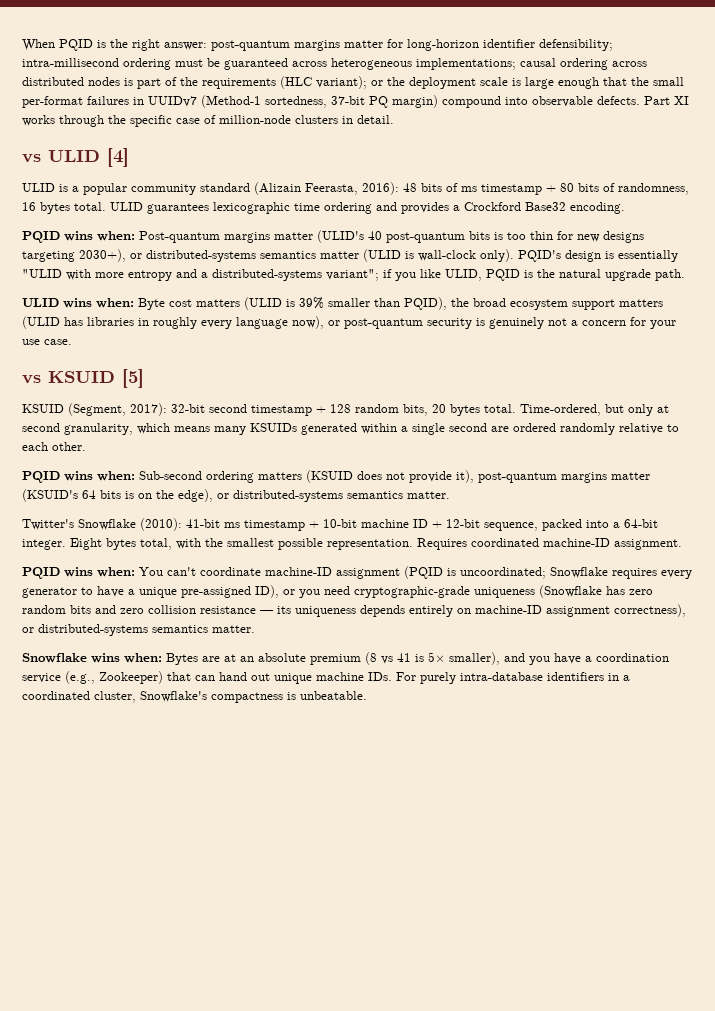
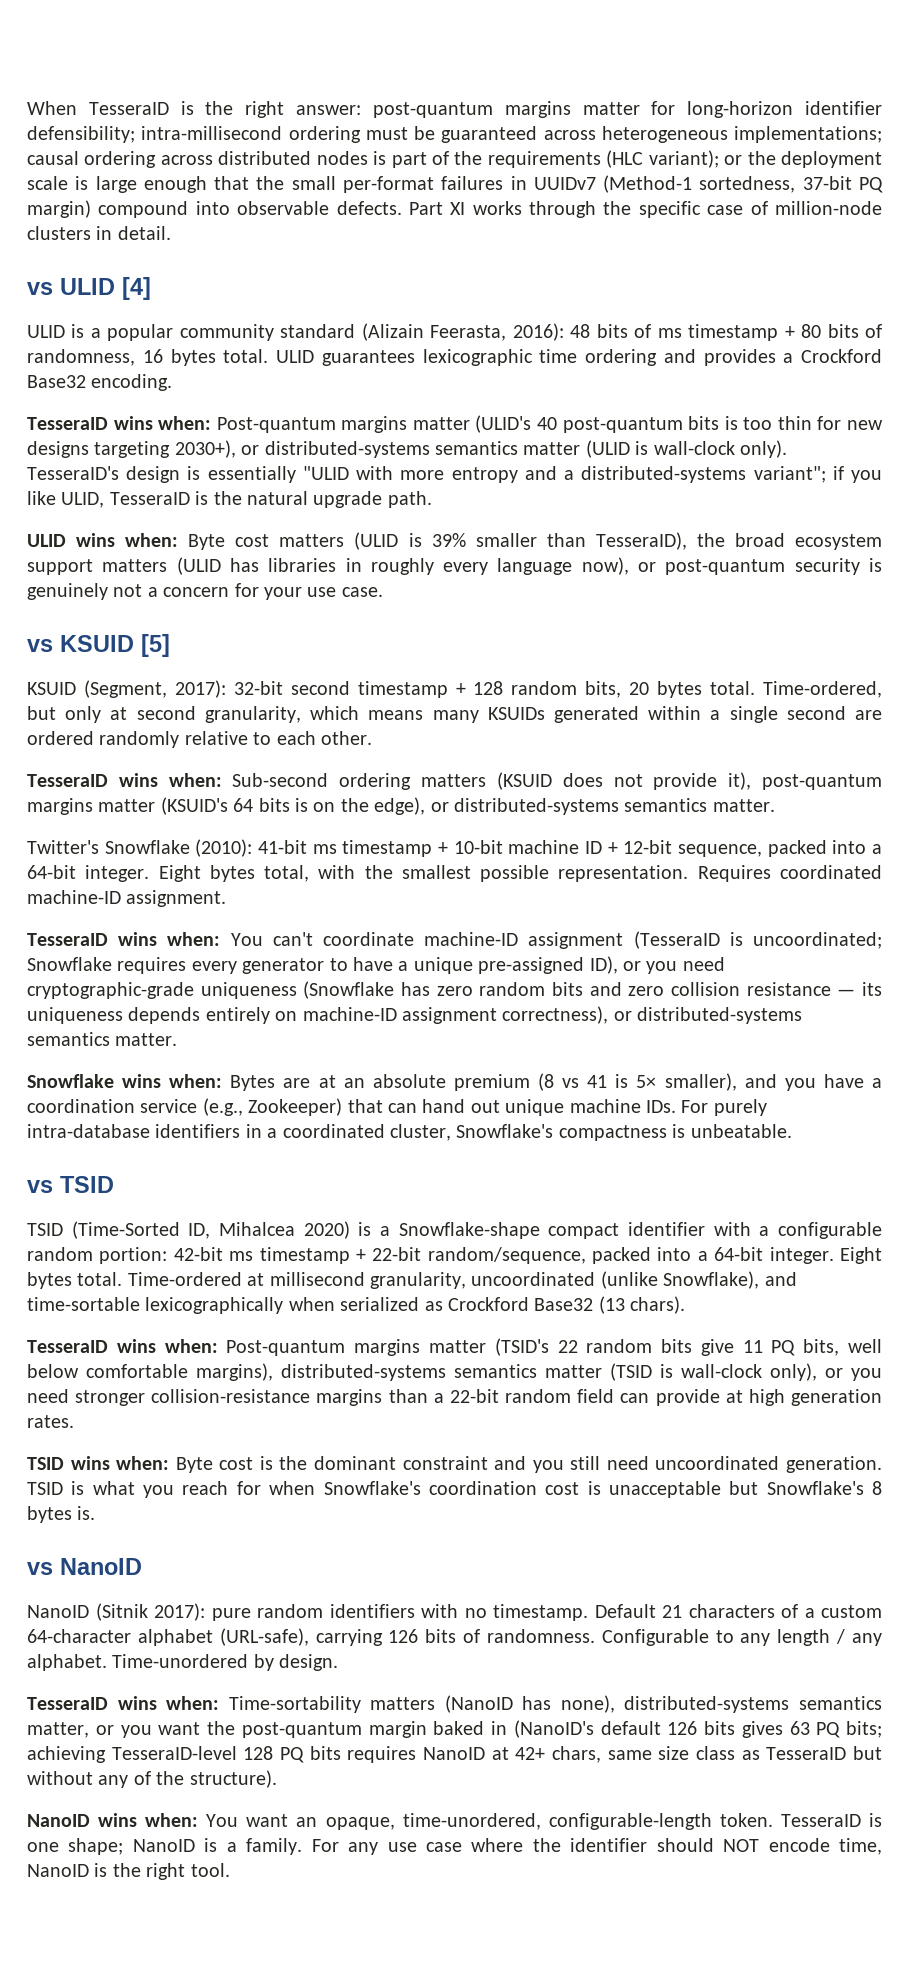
- When PQID is the right answer: post-quantum margins matter for long-horizon identifier defensibility; intra-millisecond ordering must be guaranteed across heterogeneous implementations; causal ordering across distributed nodes is part of the requirements (HLC variant); or the deployment scale is large enough that the small per-format failures in UUIDv7 (Method-1 sortedness, 37-bit PQ margin) compound into observable defects.
+ When TesseraID is the right answer: post-quantum margins matter for long-horizon identifier defensibility; intra-millisecond ordering must be guaranteed across heterogeneous implementations; causal ordering across distributed nodes is part of the requirements (HLC variant); or the deployment scale is large enough that the small per-format failures in UUIDv7 (Method-1 sortedness, 37-bit PQ margin) compound into observable defects.
- PQID wins when: Post-quantum margins matter (ULID's 40 post-quantum bits is too thin for new designs targeting 2030+), or distributed-systems semantics matter (ULID is wall-clock only).
+ TesseraID wins when: Post-quantum margins matter (ULID's 40 post-quantum bits is too thin for new designs targeting 2030+), or distributed-systems semantics matter (ULID is wall-clock only).
- PQID's design is essentially "ULID with more entropy and a distributed-systems variant"; if you like ULID, PQID is the natural upgrade path.
+ TesseraID's design is essentially "ULID with more entropy and a distributed-systems variant"; if you like ULID, TesseraID is the natural upgrade path.
- ULID wins when: Byte cost matters (ULID is 39% smaller than PQID), the broad ecosystem support matters (ULID has libraries in roughly every language now), or post-quantum security is genuinely not a concern for your use case.
+ ULID wins when: Byte cost matters (ULID is 39% smaller than TesseraID), the broad ecosystem support matters (ULID has libraries in roughly every language now), or post-quantum security is genuinely not a concern for your use case.
- PQID wins when: Sub-second ordering matters (KSUID does not provide it), post-quantum margins matter (KSUID's 64 bits is on the edge), or distributed-systems semantics matter.
+ TesseraID wins when: Sub-second ordering matters (KSUID does not provide it), post-quantum margins matter (KSUID's 64 bits is on the edge), or distributed-systems semantics matter.
- PQID wins when: You can't coordinate machine-ID assignment (PQID is uncoordinated; Snowflake requires every generator to have a unique pre-assigned ID), or you need cryptographic-grade uniqueness (Snowflake has zero random bits and zero collision resistance — its uniqueness depends entirely on machine-ID assignment correctness), or distributed-systems semantics matter.
+ TesseraID wins when: You can't coordinate machine-ID assignment (TesseraID is uncoordinated; Snowflake requires every generator to have a unique pre-assigned ID), or you need cryptographic-grade uniqueness (Snowflake has zero random bits and zero collision resistance — its uniqueness depends entirely on machine-ID assignment correctness), or distributed-systems semantics matter.
+ vs TSID
+ TSID (Time-Sorted ID, Mihalcea 2020) is a Snowflake-shape compact identifier with a configurable random portion: 42-bit ms timestamp + 22-bit random/sequence, packed into a 64-bit integer. Eight bytes total. Time-ordered at millisecond granularity, uncoordinated (unlike Snowflake), and time-sortable lexicographically when serialized as Crockford Base32 (13 chars).
+ TesseraID wins when: Post-quantum margins matter (TSID's 22 random bits give 11 PQ bits, well below comfortable margins), distributed-systems semantics matter (TSID is wall-clock only), or you need stronger collision-resistance margins than a 22-bit random field can provide at high generation rates.
+ TSID wins when: Byte cost is the dominant constraint and you still need uncoordinated generation. TSID is what you reach for when Snowflake's coordination cost is unacceptable but Snowflake's 8 bytes is.
+ vs NanoID
+ NanoID (Sitnik 2017): pure random identifiers with no timestamp. Default 21 characters of a custom 64-character alphabet (URL-safe), carrying 126 bits of randomness. Configurable to any length / any alphabet. Time-unordered by design.
+ TesseraID wins when: Time-sortability matters (NanoID has none), distributed-systems semantics matter, or you want the post-quantum margin baked in (NanoID's default 126 bits gives 63 PQ bits; achieving TesseraID-level 128 PQ bits requires NanoID at 42+ chars, same size class as TesseraID but without any of the structure).
+ NanoID wins when: You want an opaque, time-unordered, configurable-length token. TesseraID is one shape; NanoID is a family. For any use case where the identifier should NOT encode time, NanoID is the right tool.

